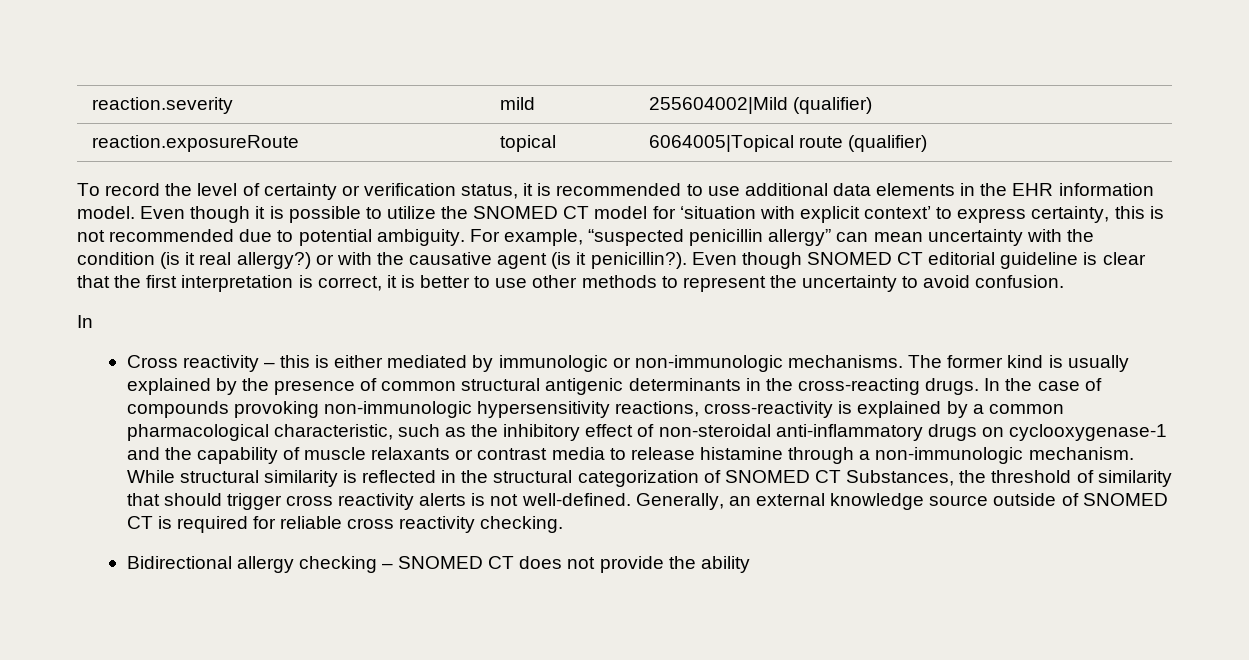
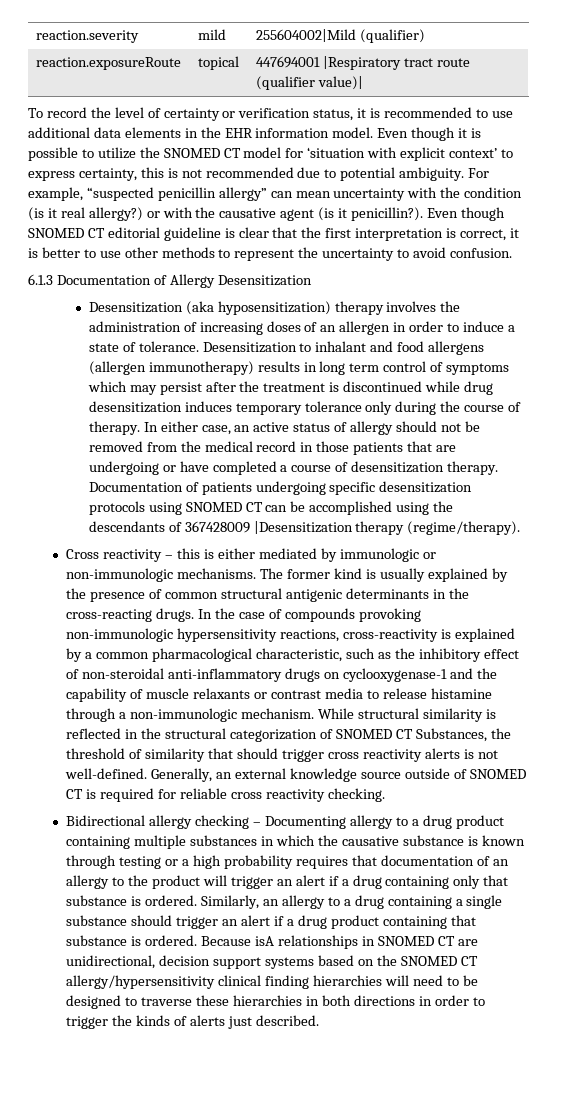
- reaction.exposureRoute | topical | 6064005|Topical route (qualifier)
+ reaction.exposureRoute | topical | 447694001 |Respiratory tract route (qualifier value)|
  Even though SNOMED CT editorial guideline is clear that the first interpretation is correct, it is better to use other methods to represent the uncertainty to avoid confusion.
- In
+ 6.1.3 Documentation of Allergy Desensitization
+ Desensitization (aka hyposensitization) therapy involves the administration of increasing doses of an allergen in order to induce a state of tolerance. Desensitization to inhalant and food allergens (allergen immunotherapy) results in long term control of symptoms which may persist after the treatment is discontinued while drug desensitization induces temporary tolerance only during the course of therapy. In either case, an active status of allergy should not be removed from the medical record in those patients that are undergoing or have completed a course of desensitization therapy. Documentation of patients undergoing specific desensitization protocols using SNOMED CT can be accomplished using the descendants of 367428009 |Desensitization therapy (regime/therapy).
- Bidirectional allergy checking – SNOMED CT does not provide the ability
+ Bidirectional allergy checking – Documenting allergy to a drug product containing multiple substances in which the causative substance is known through testing or a high probability requires that documentation of an allergy to the product will trigger an alert if a drug containing only that substance is ordered. Similarly, an allergy to a drug containing a single substance should trigger an alert if a drug product containing that substance is ordered. Because isA relationships in SNOMED CT are unidirectional, decision support systems based on the SNOMED CT allergy/hypersensitivity clinical finding hierarchies will need to be designed to traverse these hierarchies in both directions in order to trigger the kinds of alerts just described.

